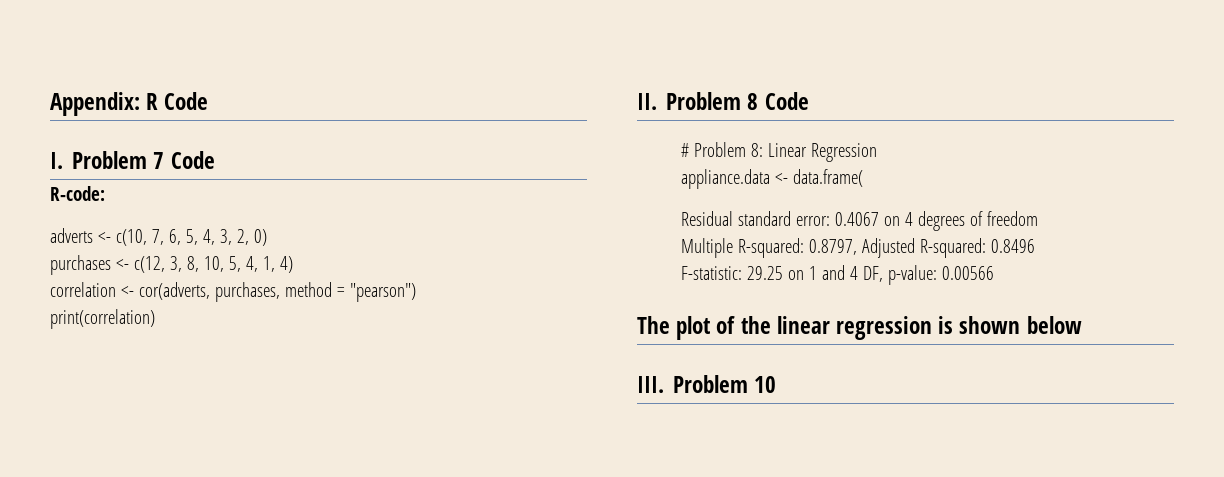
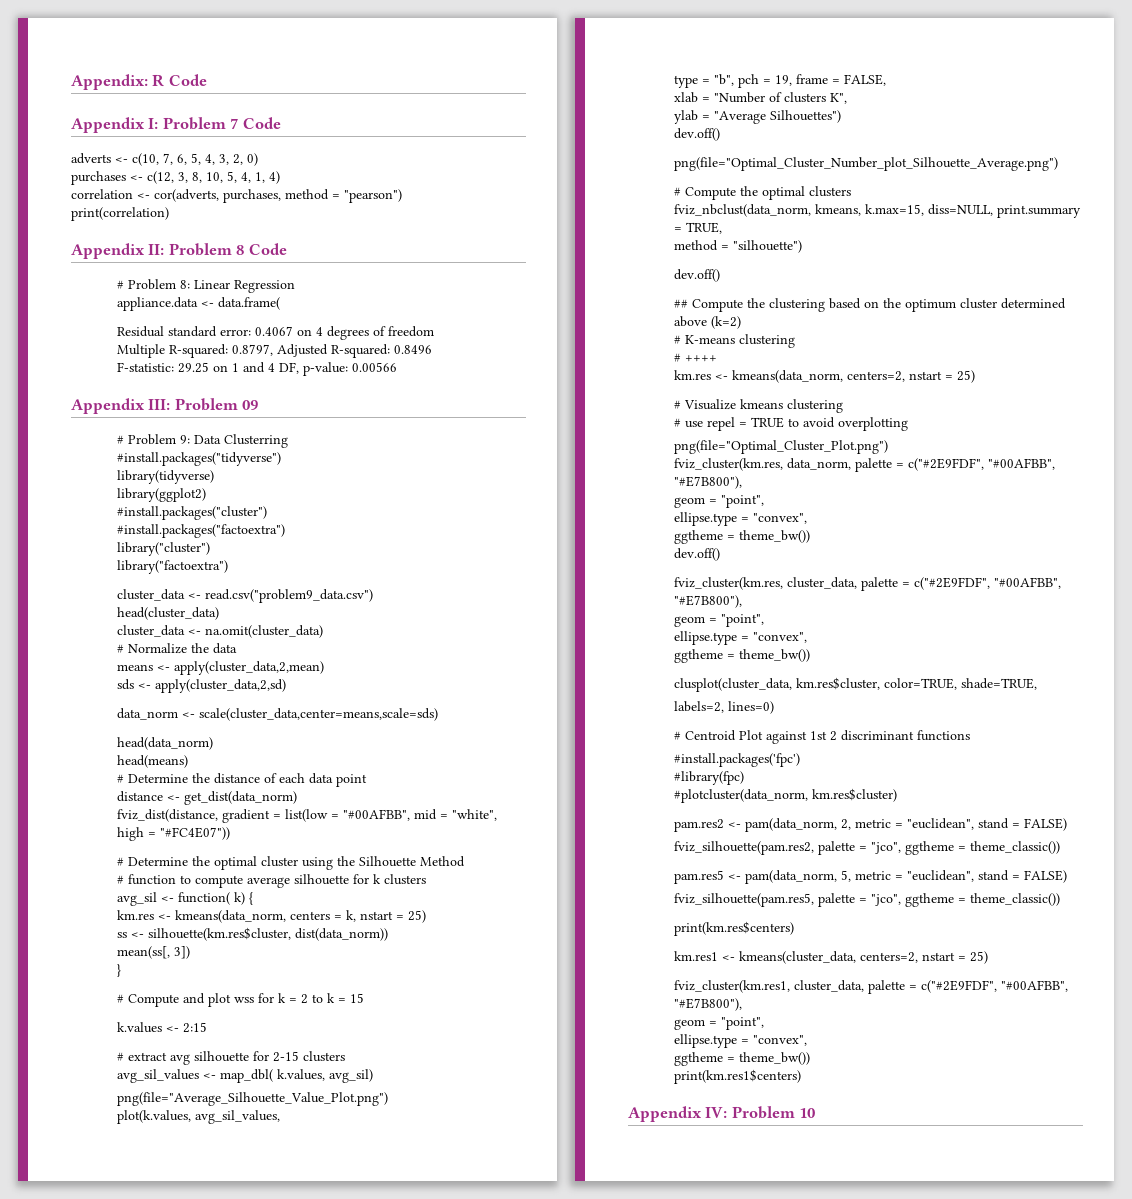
- I. Problem 7 Code
+ Appendix I: Problem 7 Code
- R-code:
- II. Problem 8 Code
+ Appendix II: Problem 8 Code
- The plot of the linear regression is shown below
- III. Problem 10
+ Appendix III: Problem 09
+ # Problem 9: Data Clusterring
+ #install.packages("tidyverse")
+ library(tidyverse)
+ library(ggplot2)
+ #install.packages("cluster")
+ #install.packages("factoextra")
+ library("cluster")
+ library("factoextra")
+ cluster_data <- read.csv("problem9_data.csv")
+ head(cluster_data)
+ cluster_data <- na.omit(cluster_data)
+ # Normalize the data
+ means <- apply(cluster_data,2,mean)
+ sds <- apply(cluster_data,2,sd)
+ data_norm <- scale(cluster_data,center=means,scale=sds)
+ head(data_norm)
+ head(means)
+ # Determine the distance of each data point
+ distance <- get_dist(data_norm)
+ fviz_dist(distance, gradient = list(low = "#00AFBB", mid = "white", high = "#FC4E07"))
+ # Determine the optimal cluster using the Silhouette Method
+ # function to compute average silhouette for k clusters
+ avg_sil <- function( k) {
+ km.res <- kmeans(data_norm, centers = k, nstart = 25)
+ ss <- silhouette(km.res$cluster, dist(data_norm))
+ mean(ss[, 3])
+ }
+ # Compute and plot wss for k = 2 to k = 15
+ k.values <- 2:15
+ # extract avg silhouette for 2-15 clusters
+ avg_sil_values <- map_dbl( k.values, avg_sil)
+ png(file="Average_Silhouette_Value_Plot.png")
+ plot(k.values, avg_sil_values,
+ type = "b", pch = 19, frame = FALSE,
+ xlab = "Number of clusters K",
+ ylab = "Average Silhouettes")
+ dev.off()
+ png(file="Optimal_Cluster_Number_plot_Silhouette_Average.png")
+ # Compute the optimal clusters
+ fviz_nbclust(data_norm, kmeans, k.max=15, diss=NULL, print.summary = TRUE,
+ method = "silhouette")
+ dev.off()
+ ## Compute the clustering based on the optimum cluster determined above (k=2)
+ # K-means clustering
+ # ++++
+ km.res <- kmeans(data_norm, centers=2, nstart = 25)
+ # Visualize kmeans clustering
+ # use repel = TRUE to avoid overplotting
+ png(file="Optimal_Cluster_Plot.png")
+ fviz_cluster(km.res, data_norm, palette = c("#2E9FDF", "#00AFBB", "#E7B800"),
+ geom = "point",
+ ellipse.type = "convex",
+ ggtheme = theme_bw())
+ dev.off()
+ fviz_cluster(km.res, cluster_data, palette = c("#2E9FDF", "#00AFBB", "#E7B800"),
+ geom = "point",
+ ellipse.type = "convex",
+ ggtheme = theme_bw())
+ clusplot(cluster_data, km.res$cluster, color=TRUE, shade=TRUE,
+ labels=2, lines=0)
+ # Centroid Plot against 1st 2 discriminant functions
+ #install.packages('fpc')
+ #library(fpc)
+ #plotcluster(data_norm, km.res$cluster)
+ pam.res2 <- pam(data_norm, 2, metric = "euclidean", stand = FALSE)
+ fviz_silhouette(pam.res2, palette = "jco", ggtheme = theme_classic())
+ pam.res5 <- pam(data_norm, 5, metric = "euclidean", stand = FALSE)
+ fviz_silhouette(pam.res5, palette = "jco", ggtheme = theme_classic())
+ print(km.res$centers)
+ km.res1 <- kmeans(cluster_data, centers=2, nstart = 25)
+ fviz_cluster(km.res1, cluster_data, palette = c("#2E9FDF", "#00AFBB", "#E7B800"),
+ geom = "point",
+ ellipse.type = "convex",
+ ggtheme = theme_bw())
+ print(km.res1$centers)
+ Appendix IV: Problem 10

